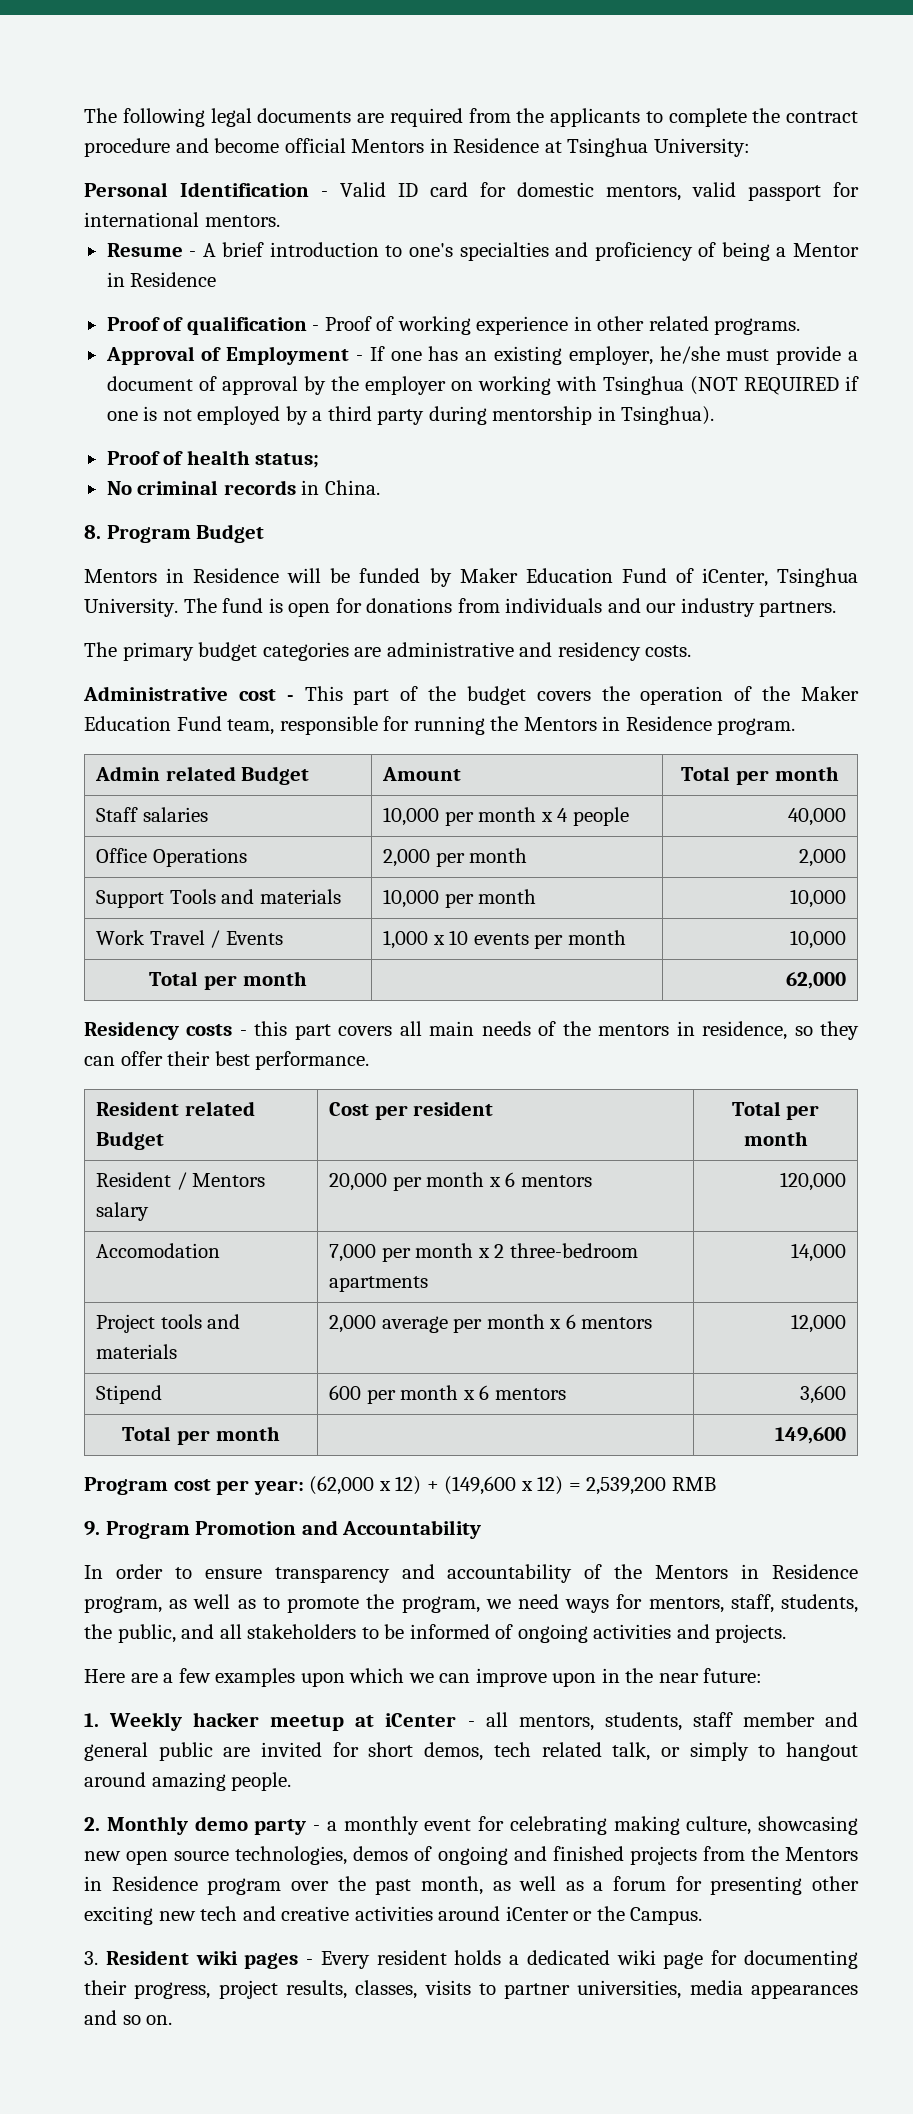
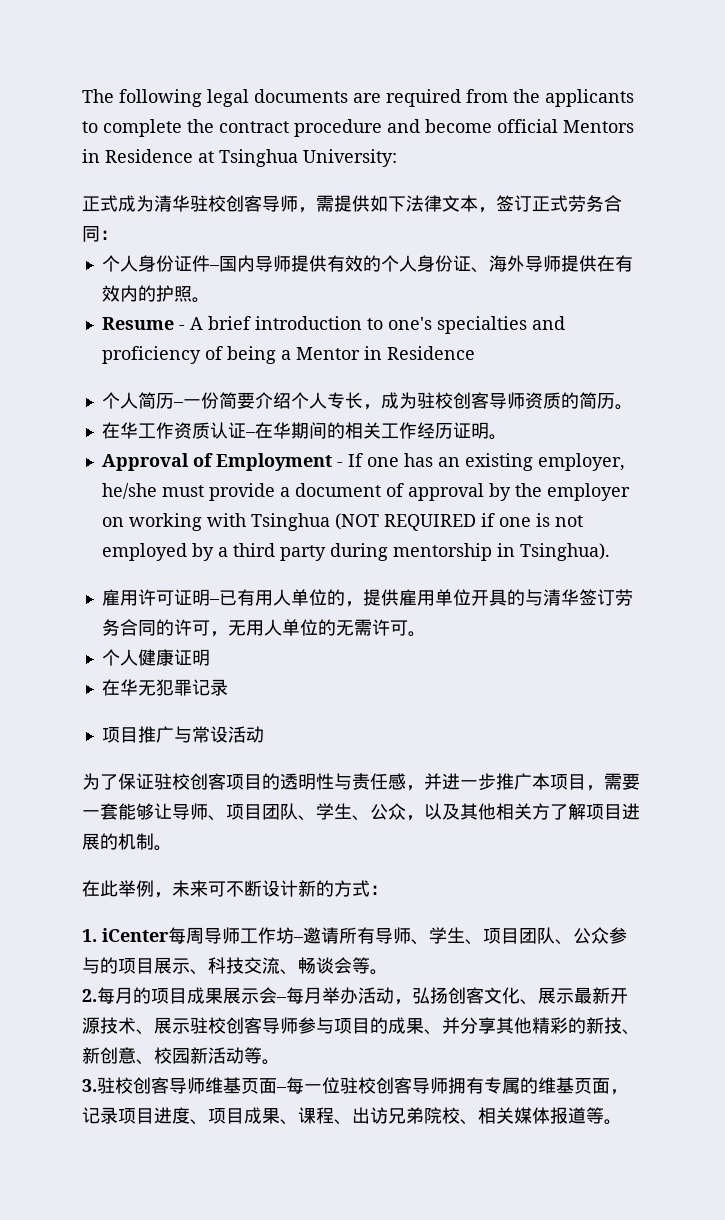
- Personal Identification - Valid ID card for domestic mentors, valid passport for international mentors.
+ 正式成为清华驻校创客导师，需提供如下法律文本，签订正式劳务合同：
+ 个人身份证件–国内导师提供有效的个人身份证、海外导师提供在有效内的护照。
- Proof of qualification - Proof of working experience in other related programs.
+ 个人简历–一份简要介绍个人专长，成为驻校创客导师资质的简历。
+ 在华工作资质认证–在华期间的相关工作经历证明。
- Proof of health status;
- No criminal records in China.
- 8. Program Budget
- Mentors in Residence will be funded by Maker Education Fund of iCenter, Tsinghua University. The fund is open for donations from individuals and our industry partners.
- The primary budget categories are administrative and residency costs.
- Administrative cost - This part of the budget covers the operation of the Maker Education Fund team, responsible for running the Mentors in Residence program.
- Admin related Budget | Amount | Total per month
- Staff salaries | 10,000 per month x 4 people | 40,000
- Office Operations | 2,000 per month | 2,000
- Support Tools and materials | 10,000 per month | 10,000
- Work Travel / Events | 1,000 x 10 events per month | 10,000
- Total per month | | 62,000
- Residency costs - this part covers all main needs of the mentors in residence, so they can offer their best performance.
- Resident related Budget | Cost per resident | Total per month
- Resident / Mentors salary | 20,000 per month x 6 mentors | 120,000
- Accomodation | 7,000 per month x 2 three-bedroom apartments | 14,000
- Project tools and materials | 2,000 average per month x 6 mentors | 12,000
- Stipend | 600 per month x 6 mentors | 3,600
- Total per month | | 149,600
- Program cost per year: (62,000 x 12) + (149,600 x 12) = 2,539,200 RMB
- 9. Program Promotion and Accountability
- In order to ensure transparency and accountability of the Mentors in Residence program, as well as to promote the program, we need ways for mentors, staff, students, the public, and all stakeholders to be informed of ongoing activities and projects.
- Here are a few examples upon which we can improve upon in the near future:
- 1. Weekly hacker meetup at iCenter - all mentors, students, staff member and general public are invited for short demos, tech related talk, or simply to hangout around amazing people.
- 2. Monthly demo party - a monthly event for celebrating making culture, showcasing new open source technologies, demos of ongoing and finished projects from the Mentors in Residence program over the past month, as well as a forum for presenting other exciting new tech and creative activities around iCenter or the Campus.
- 3. Resident wiki pages - Every resident holds a dedicated wiki page for documenting their progress, project results, classes, visits to partner universities, media appearances and so on.
+ 雇用许可证明–已有用人单位的，提供雇用单位开具的与清华签订劳务合同的许可，无用人单位的无需许可。
+ 个人健康证明
+ 在华无犯罪记录
+ 项目推广与常设活动
+ 为了保证驻校创客项目的透明性与责任感，并进一步推广本项目，需要一套能够让导师、项目团队、学生、公众，以及其他相关方了解项目进展的机制。
+ 在此举例，未来可不断设计新的方式：
+ 1. iCenter每周导师工作坊–邀请所有导师、学生、项目团队、公众参与的项目展示、科技交流、畅谈会等。
+ 2.每月的项目成果展示会–每月举办活动，弘扬创客文化、展示最新开源技术、展示驻校创客导师参与项目的成果、并分享其他精彩的新技、新创意、校园新活动等。
+ 3.驻校创客导师维基页面–每一位驻校创客导师拥有专属的维基页面，记录项目进度、项目成果、课程、出访兄弟院校、相关媒体报道等。

